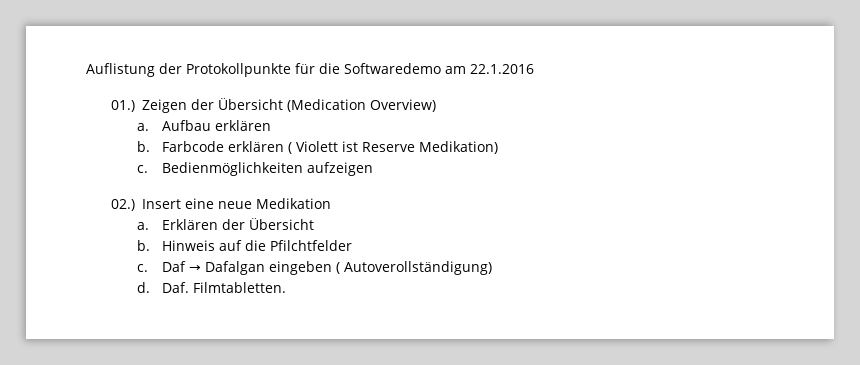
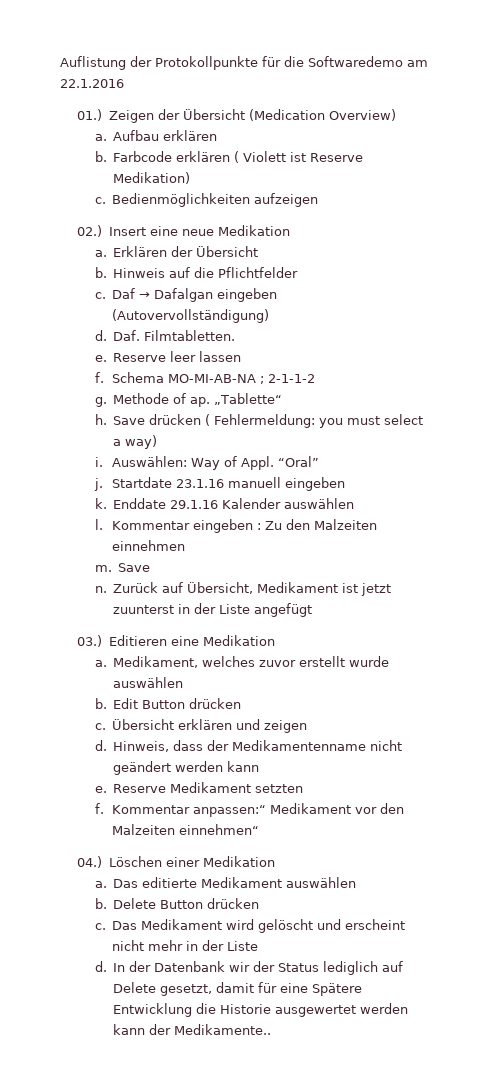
- Hinweis auf die Pfilchtfelder
+ Hinweis auf die Pflichtfelder
- Daf → Dafalgan eingeben ( Autoverollständigung)
+ Daf → Dafalgan eingeben (Autovervollständigung)
+ e. Reserve leer lassen
+ f. Schema MO-MI-AB-NA ; 2-1-1-2
+ g. Methode of ap. „Tablette“
+ h. Save drücken ( Fehlermeldung: you must select a way)
+ i. Auswählen: Way of Appl. “Oral”
+ j. Startdate 23.1.16 manuell eingeben
+ k. Enddate 29.1.16 Kalender auswählen
+ l. Kommentar eingeben : Zu den Malzeiten einnehmen
+ m. Save
+ n. Zurück auf Übersicht, Medikament ist jetzt zuunterst in der Liste angefügt
+ 03.) Editieren eine Medikation
+ a. Medikament, welches zuvor erstellt wurde auswählen
+ b. Edit Button drücken
+ c. Übersicht erklären und zeigen
+ d. Hinweis, dass der Medikamentenname nicht geändert werden kann
+ e. Reserve Medikament setzten
+ f. Kommentar anpassen:“ Medikament vor den Malzeiten einnehmen“
+ 04.) Löschen einer Medikation
+ a. Das editierte Medikament auswählen
+ b. Delete Button drücken
+ c. Das Medikament wird gelöscht und erscheint nicht mehr in der Liste
+ d. In der Datenbank wir der Status lediglich auf Delete gesetzt, damit für eine Spätere Entwicklung die Historie ausgewertet werden kann der Medikamente..

